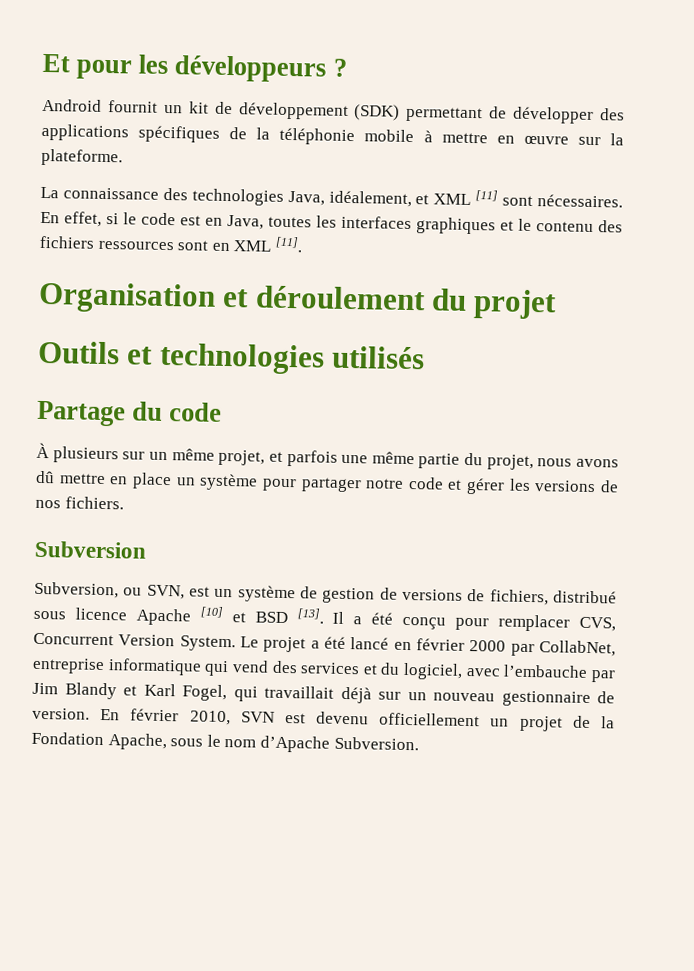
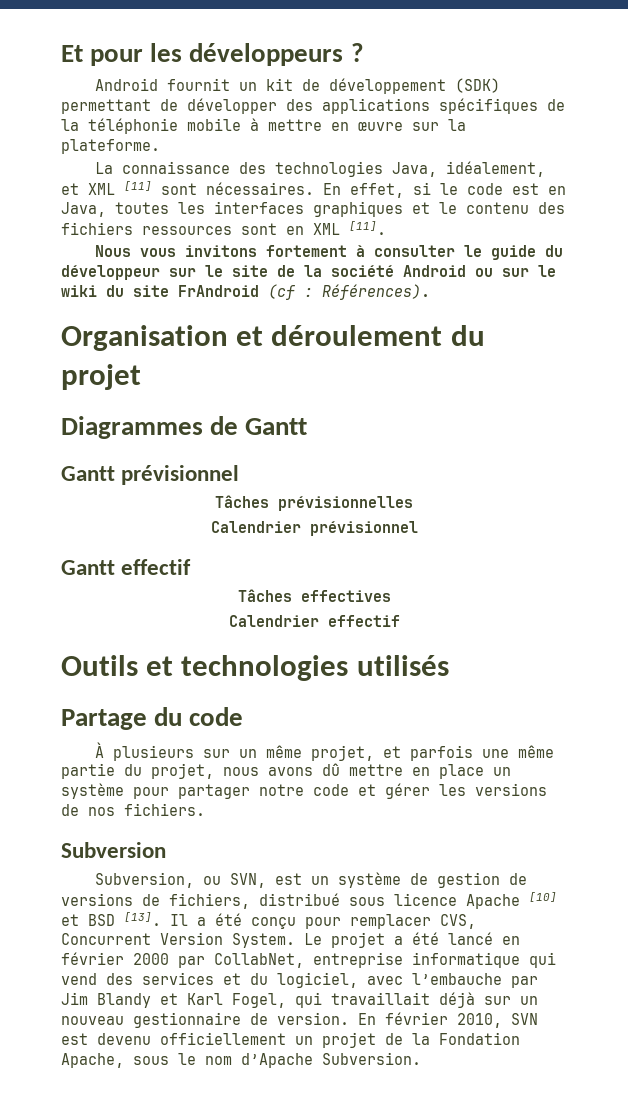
+ Nous vous invitons fortement à consulter le guide du développeur sur le site de la société Android ou sur le wiki du site FrAndroid (cf : Références).
+ Diagrammes de Gantt
+ Gantt prévisionnel
+ Tâches prévisionnelles
+ Calendrier prévisionnel
+ Gantt effectif
+ Tâches effectives
+ Calendrier effectif

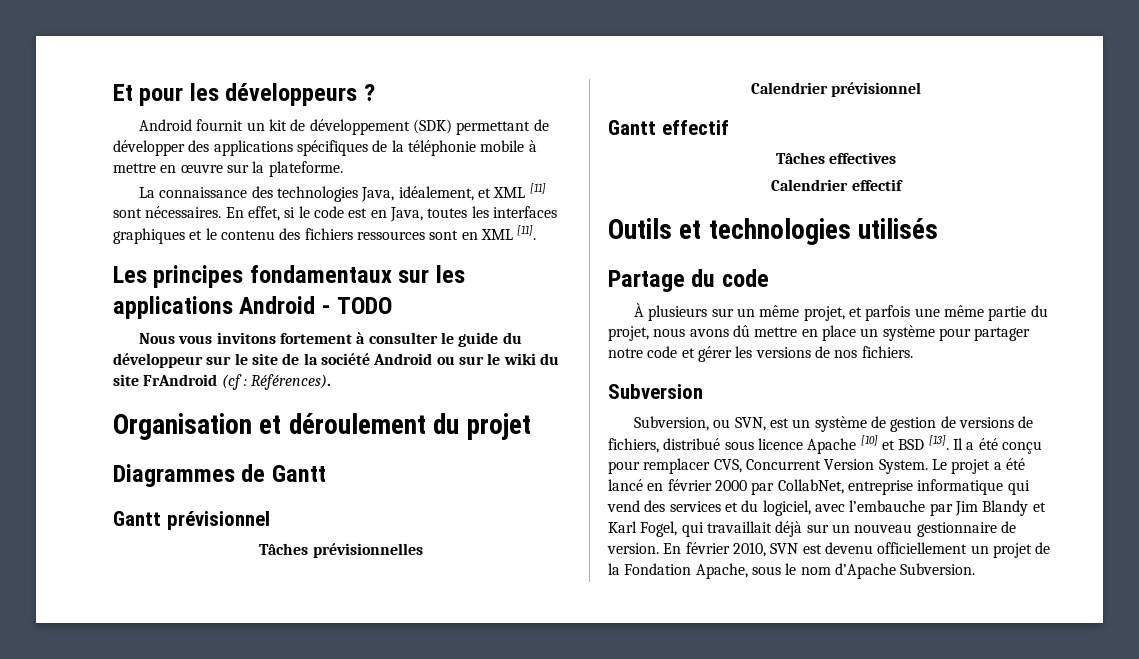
+ Les principes fondamentaux sur les applications Android - TODO

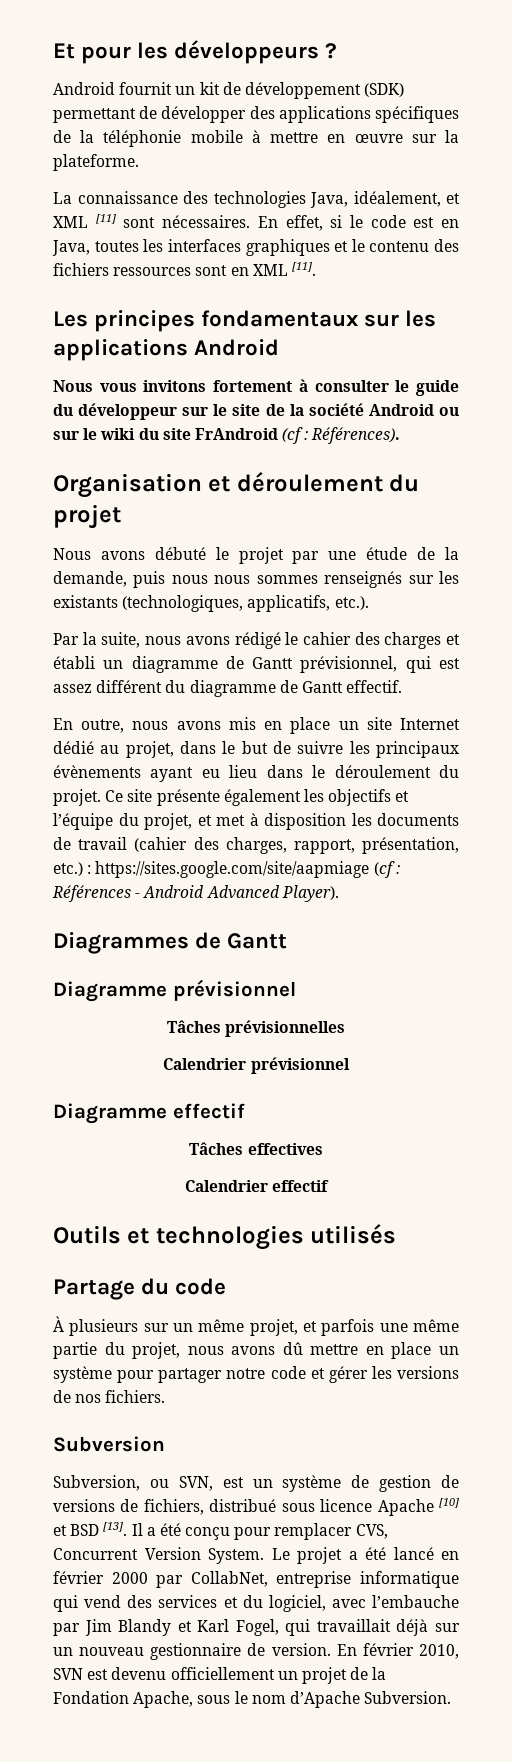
- Les principes fondamentaux sur les applications Android - TODO
+ Les principes fondamentaux sur les applications Android
+ Nous avons débuté le projet par une étude de la demande, puis nous nous sommes renseignés sur les existants (technologiques, applicatifs, etc.).
+ Par la suite, nous avons rédigé le cahier des charges et établi un diagramme de Gantt prévisionnel, qui est assez différent du diagramme de Gantt effectif.
+ En outre, nous avons mis en place un site Internet dédié au projet, dans le but de suivre les principaux évènements ayant eu lieu dans le déroulement du projet. Ce site présente également les objectifs et l’équipe du projet, et met à disposition les documents de travail (cahier des charges, rapport, présentation, etc.) : https://sites.google.com/site/aapmiage (cf : Références - Android Advanced Player).
- Gantt prévisionnel
+ Diagramme prévisionnel
- Gantt effectif
+ Diagramme effectif

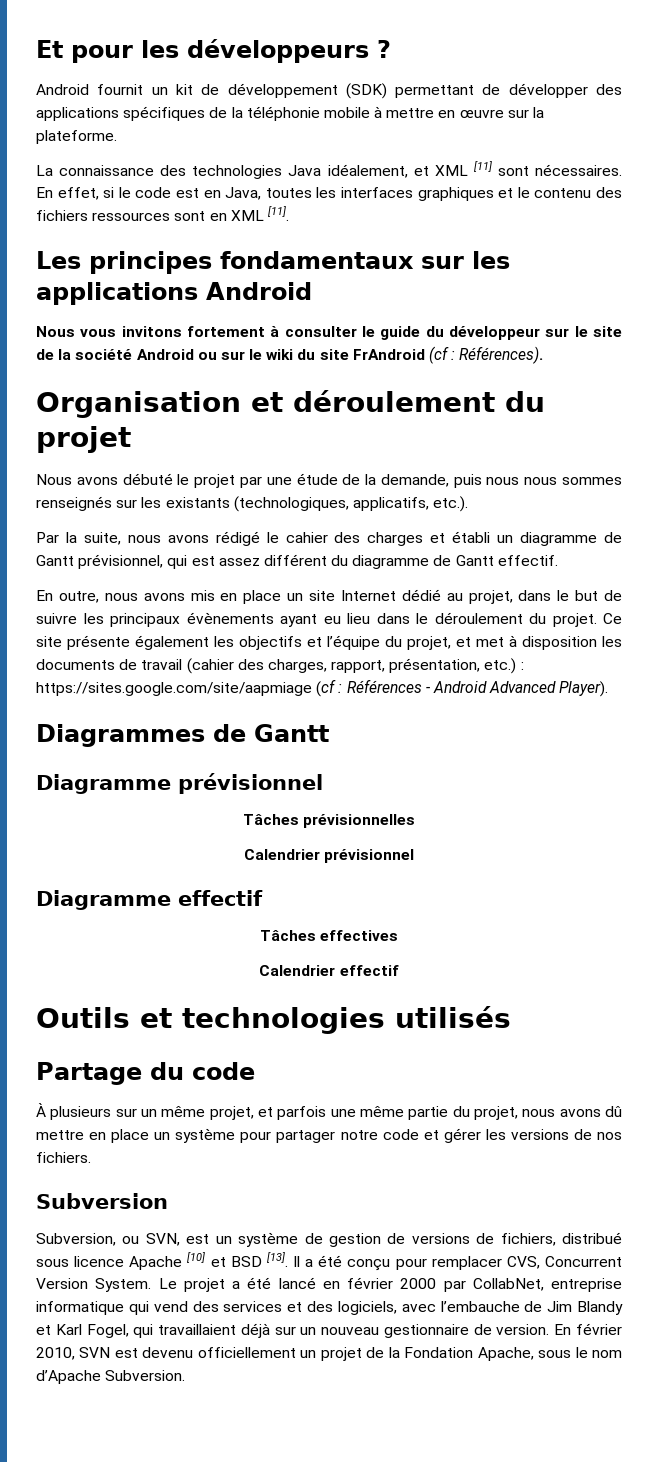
- La connaissance des technologies Java, idéalement, et XML [11] sont nécessaires.
+ La connaissance des technologies Java idéalement, et XML [11] sont nécessaires.
- Le projet a été lancé en février 2000 par CollabNet, entreprise informatique qui vend des services et du logiciel, avec l’embauche par Jim Blandy et Karl Fogel, qui travaillait déjà sur un nouveau gestionnaire de version.
+ Le projet a été lancé en février 2000 par CollabNet, entreprise informatique qui vend des services et des logiciels, avec l’embauche de Jim Blandy et Karl Fogel, qui travaillaient déjà sur un nouveau gestionnaire de version.

